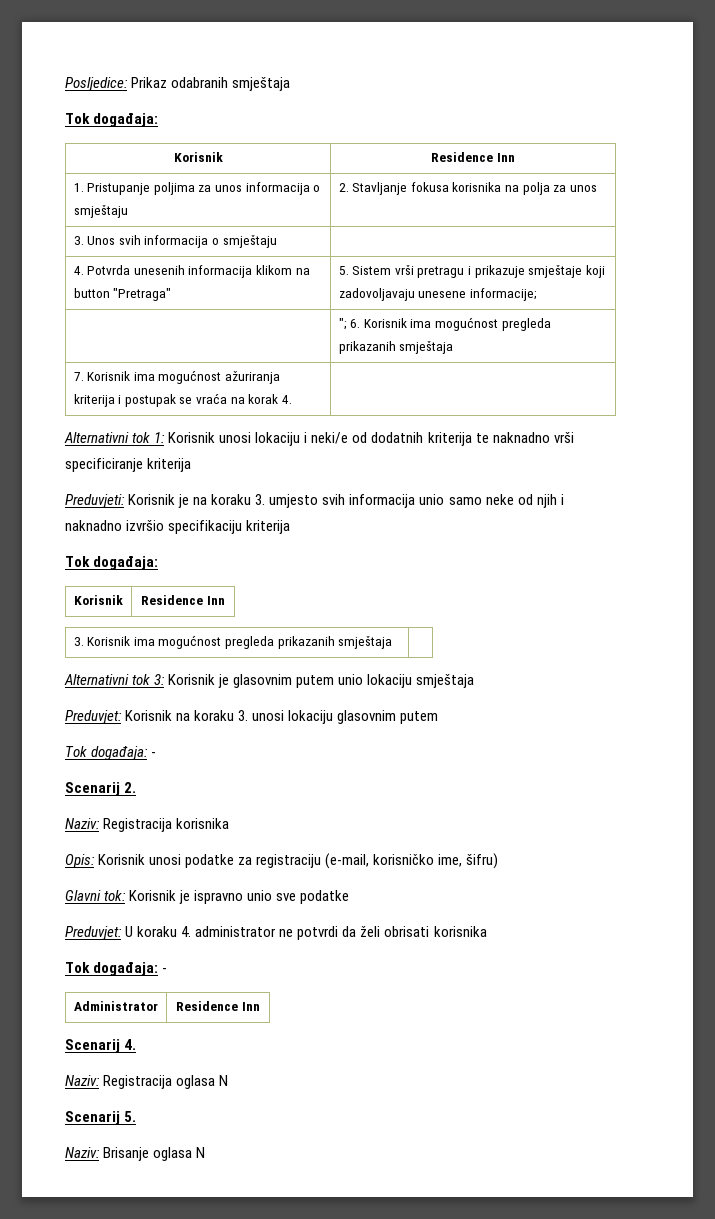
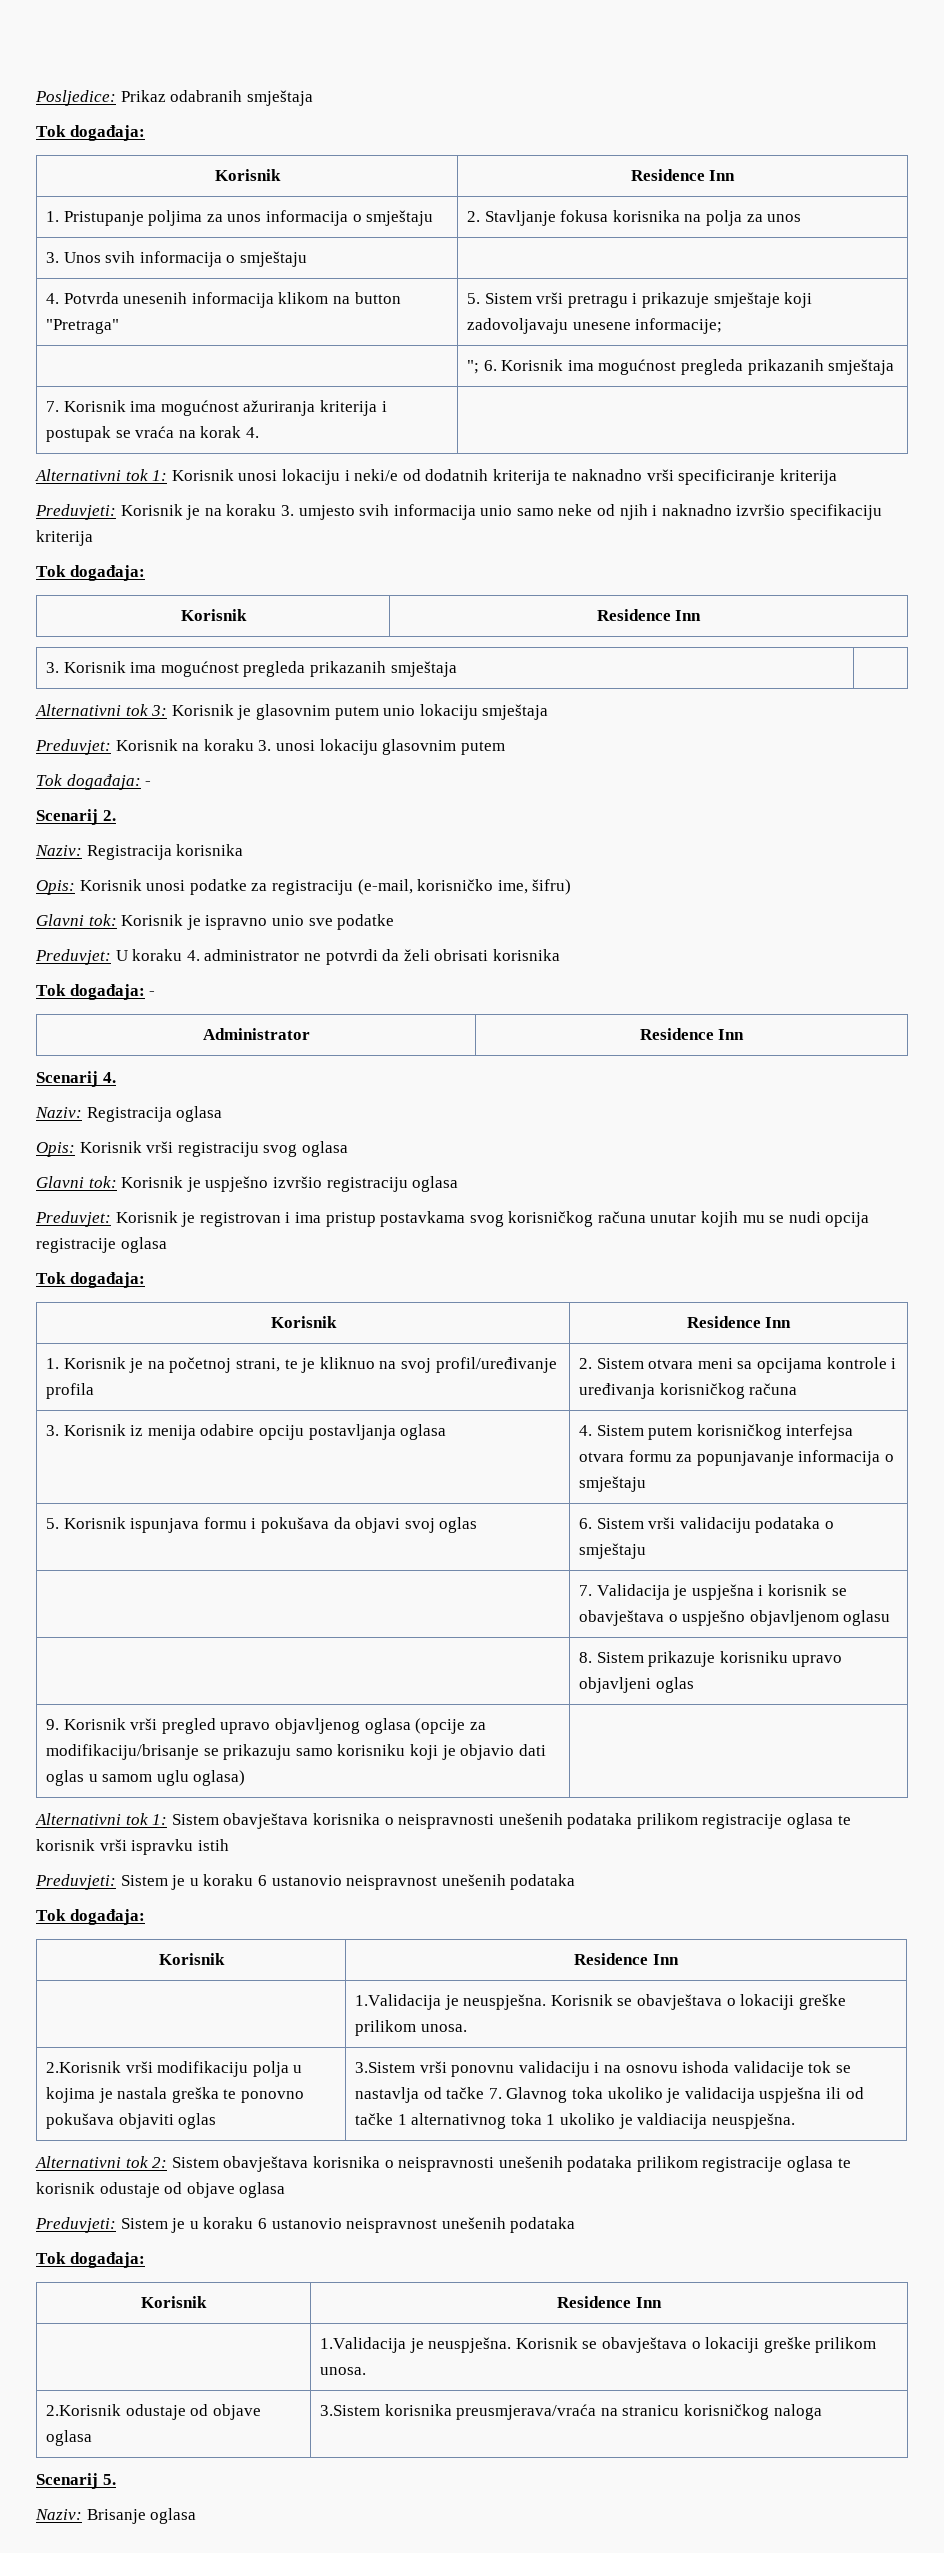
- Naziv: Registracija oglasa N
+ Naziv: Registracija oglasa
+ Opis: Korisnik vrši registraciju svog oglasa
+ Glavni tok: Korisnik je uspješno izvršio registraciju oglasa
+ Preduvjet: Korisnik je registrovan i ima pristup postavkama svog korisničkog računa unutar kojih mu se nudi opcija registracije oglasa
+ Tok događaja:
+ Korisnik | Residence Inn
+ 1. Korisnik je na početnoj strani, te je kliknuo na svoj profil/uređivanje profila | 2. Sistem otvara meni sa opcijama kontrole i uređivanja korisničkog računa
+ 3. Korisnik iz menija odabire opciju postavljanja oglasa | 4. Sistem putem korisničkog interfejsa otvara formu za popunjavanje informacija o smještaju
+ 5. Korisnik ispunjava formu i pokušava da objavi svoj oglas | 6. Sistem vrši validaciju podataka o smještaju
+ | 7. Validacija je uspješna i korisnik se obavještava o uspješno objavljenom oglasu
+ | 8. Sistem prikazuje korisniku upravo objavljeni oglas
+ 9. Korisnik vrši pregled upravo objavljenog oglasa (opcije za modifikaciju/brisanje se prikazuju samo korisniku koji je objavio dati oglas u samom uglu oglasa) |
+ Alternativni tok 1: Sistem obavještava korisnika o neispravnosti unešenih podataka prilikom registracije oglasa te korisnik vrši ispravku istih
+ Preduvjeti: Sistem je u koraku 6 ustanovio neispravnost unešenih podataka
+ Tok događaja:
+ Korisnik | Residence Inn
+ | 1.Validacija je neuspješna. Korisnik se obavještava o lokaciji greške prilikom unosa.
+ 2.Korisnik vrši modifikaciju polja u kojima je nastala greška te ponovno pokušava objaviti oglas | 3.Sistem vrši ponovnu validaciju i na osnovu ishoda validacije tok se nastavlja od tačke 7. Glavnog toka ukoliko je validacija uspješna ili od tačke 1 alternativnog toka 1 ukoliko je valdiacija neuspješna.
+ Alternativni tok 2: Sistem obavještava korisnika o neispravnosti unešenih podataka prilikom registracije oglasa te korisnik odustaje od objave oglasa
+ Preduvjeti: Sistem je u koraku 6 ustanovio neispravnost unešenih podataka
+ Tok događaja:
+ Korisnik | Residence Inn
+ | 1.Validacija je neuspješna. Korisnik se obavještava o lokaciji greške prilikom unosa.
+ 2.Korisnik odustaje od objave oglasa | 3.Sistem korisnika preusmjerava/vraća na stranicu korisničkog naloga
- Naziv: Brisanje oglasa N
+ Naziv: Brisanje oglasa

